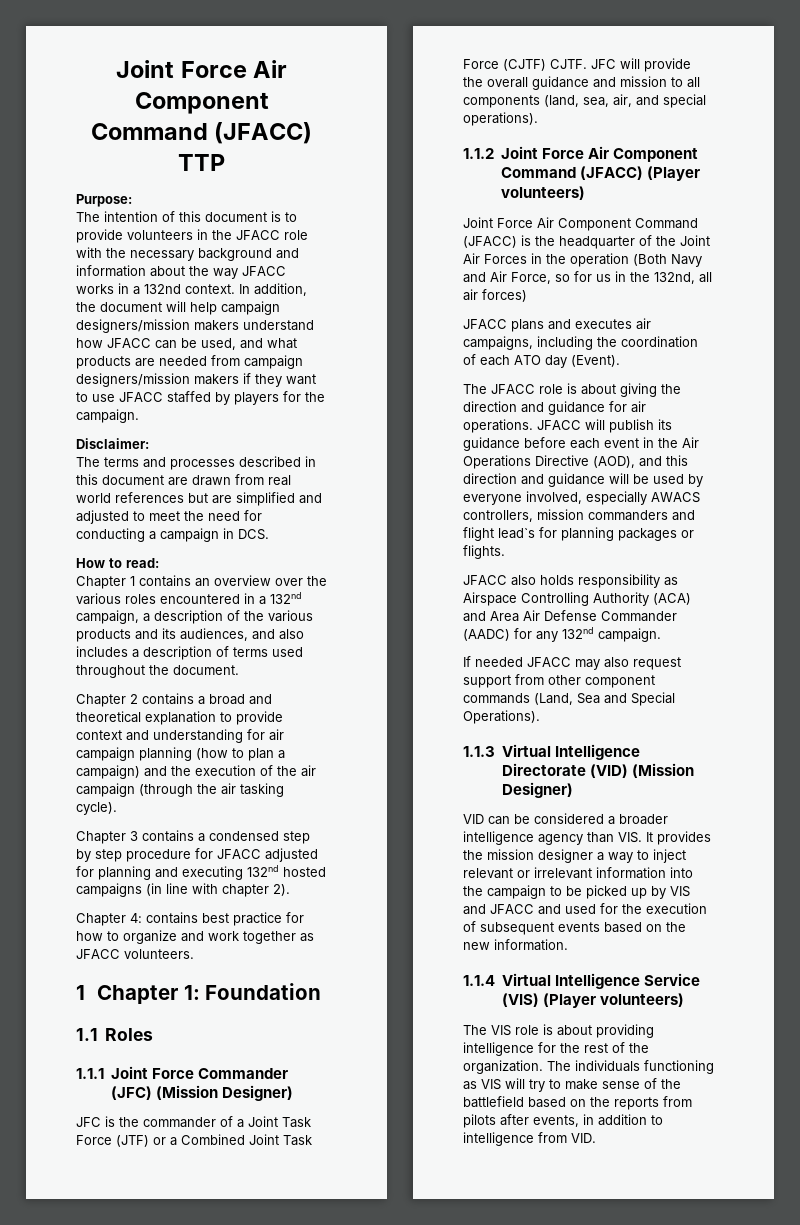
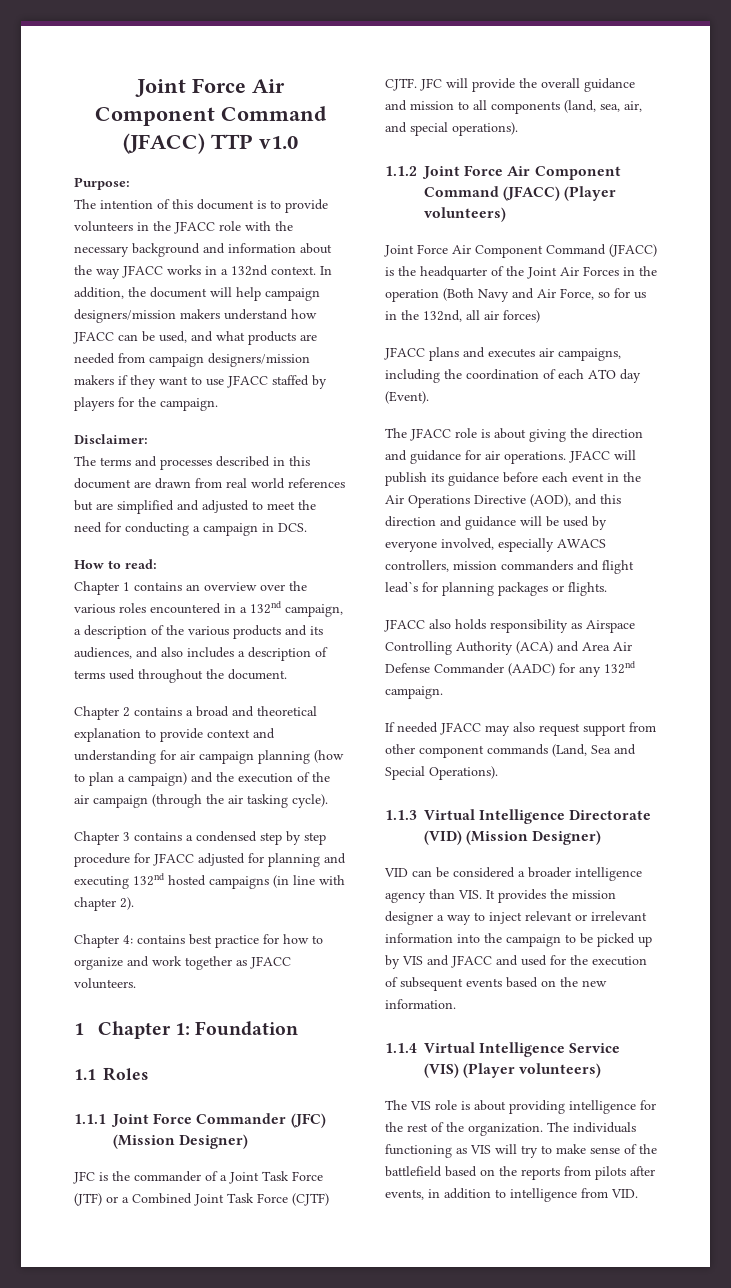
- Joint Force Air Component Command (JFACC) TTP
+ Joint Force Air Component Command (JFACC) TTP v1.0

